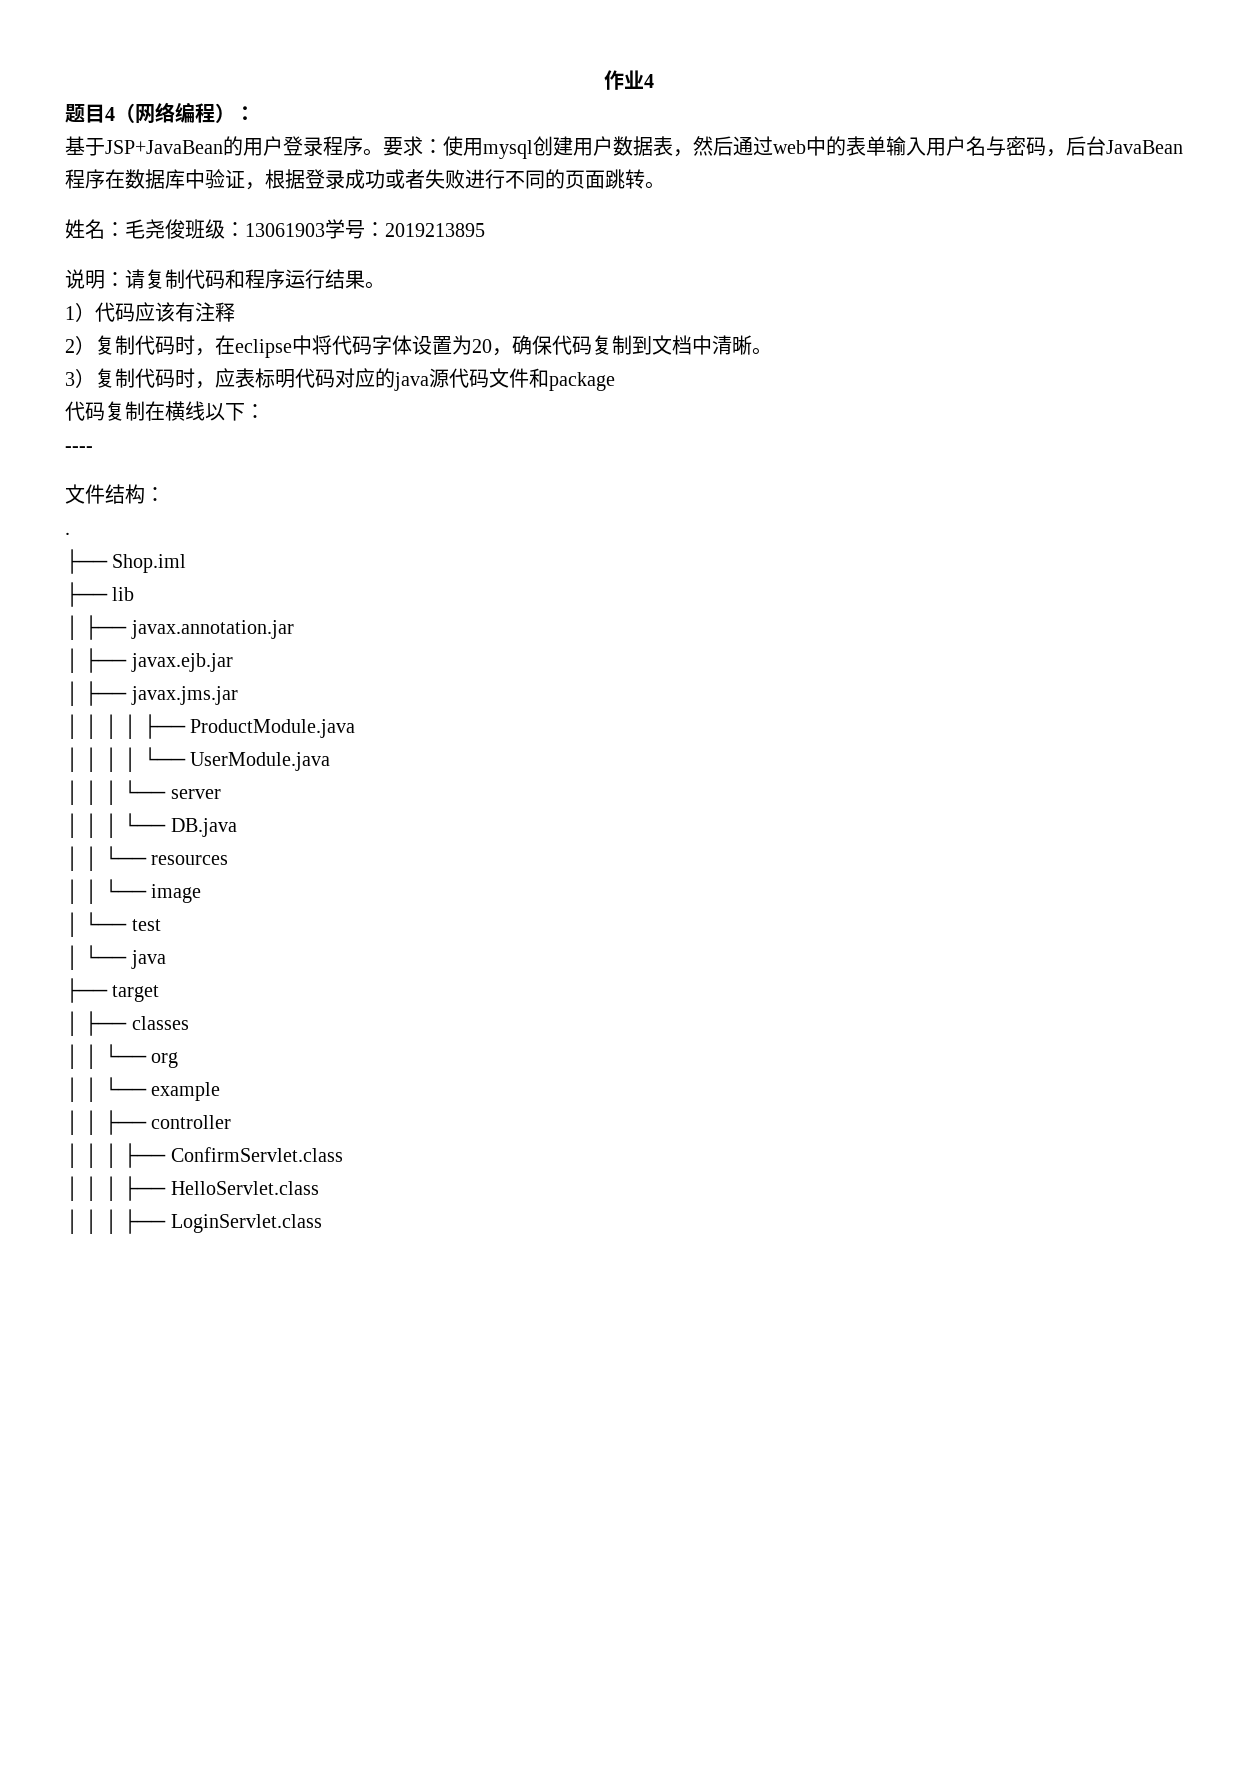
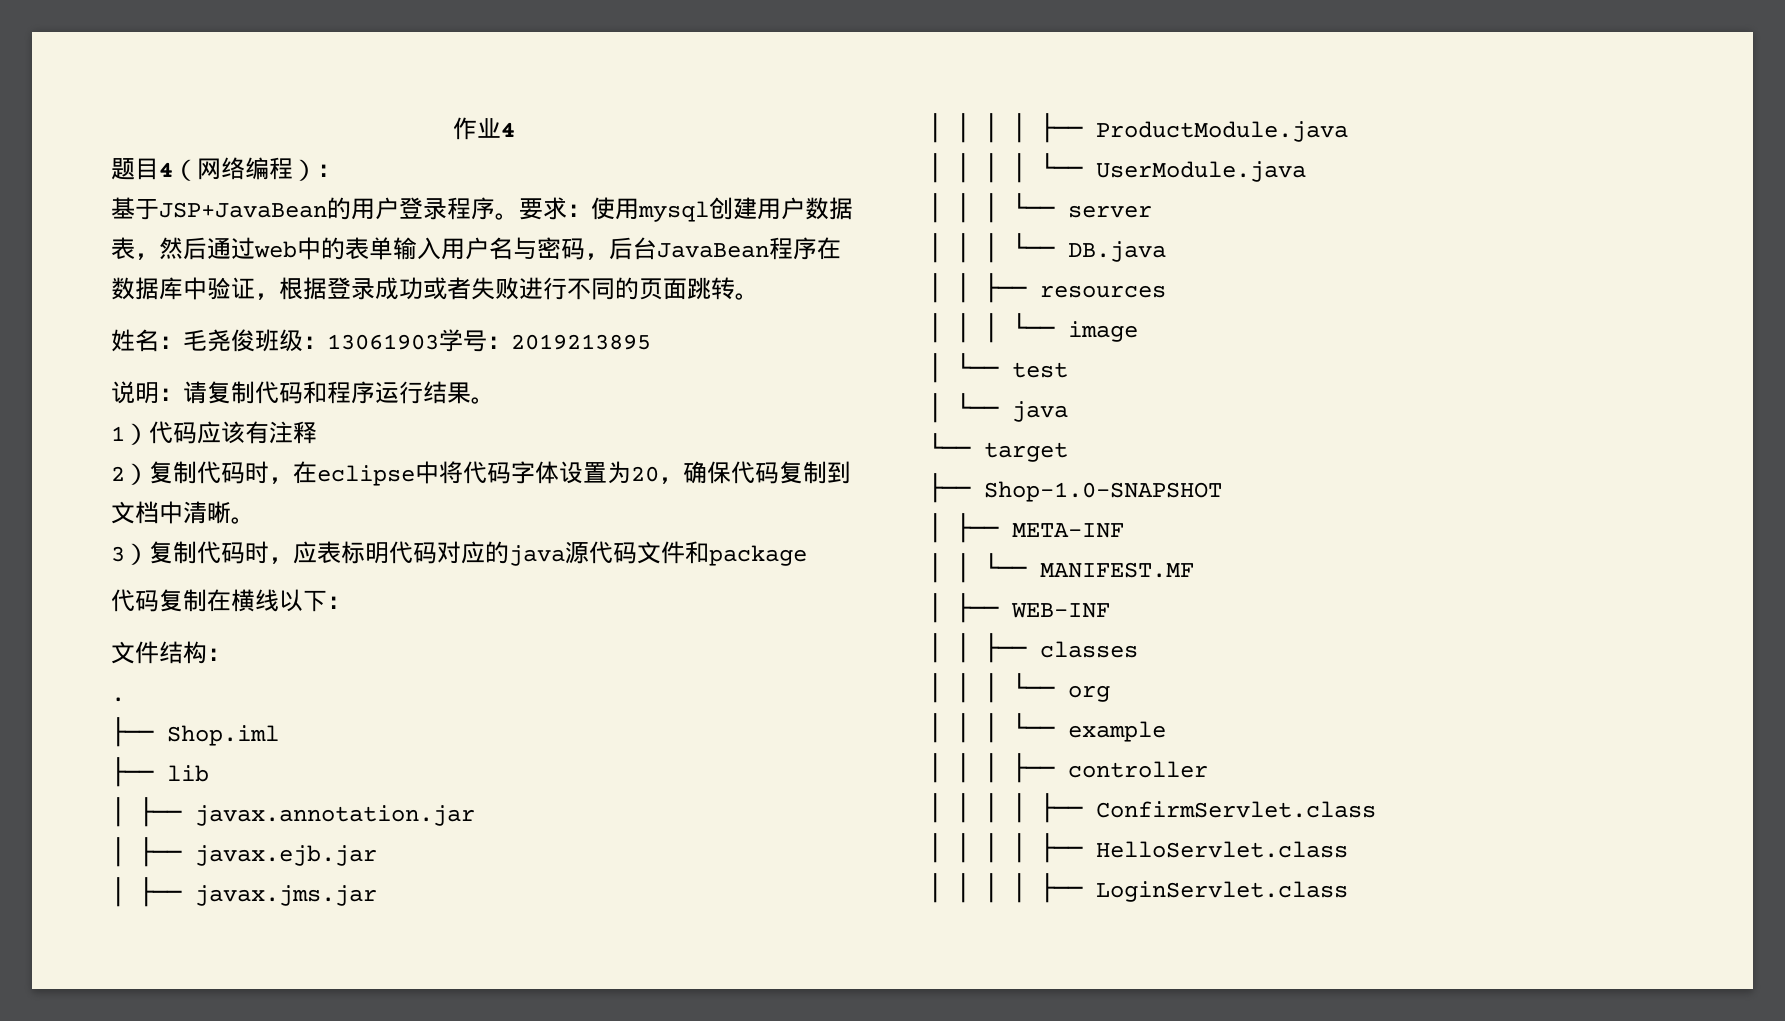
- ----
- │ │ └── resources
+ │ │ ├── resources
- │ │ └── image
+ │ │ │ └── image
- ├── target
+ └── target
- │ ├── classes
+ ├── Shop-1.0-SNAPSHOT
+ │ ├── META-INF
+ │ │ └── MANIFEST.MF
+ │ ├── WEB-INF
+ │ │ ├── classes
- │ │ └── org
+ │ │ │ └── org
- │ │ └── example
+ │ │ │ └── example
- │ │ ├── controller
+ │ │ │ ├── controller
- │ │ │ ├── ConfirmServlet.class
+ │ │ │ │ ├── ConfirmServlet.class
- │ │ │ ├── HelloServlet.class
+ │ │ │ │ ├── HelloServlet.class
- │ │ │ ├── LoginServlet.class
+ │ │ │ │ ├── LoginServlet.class

